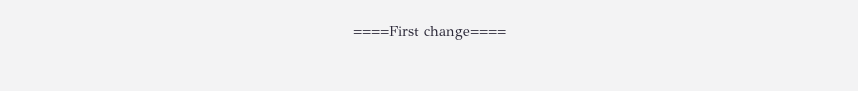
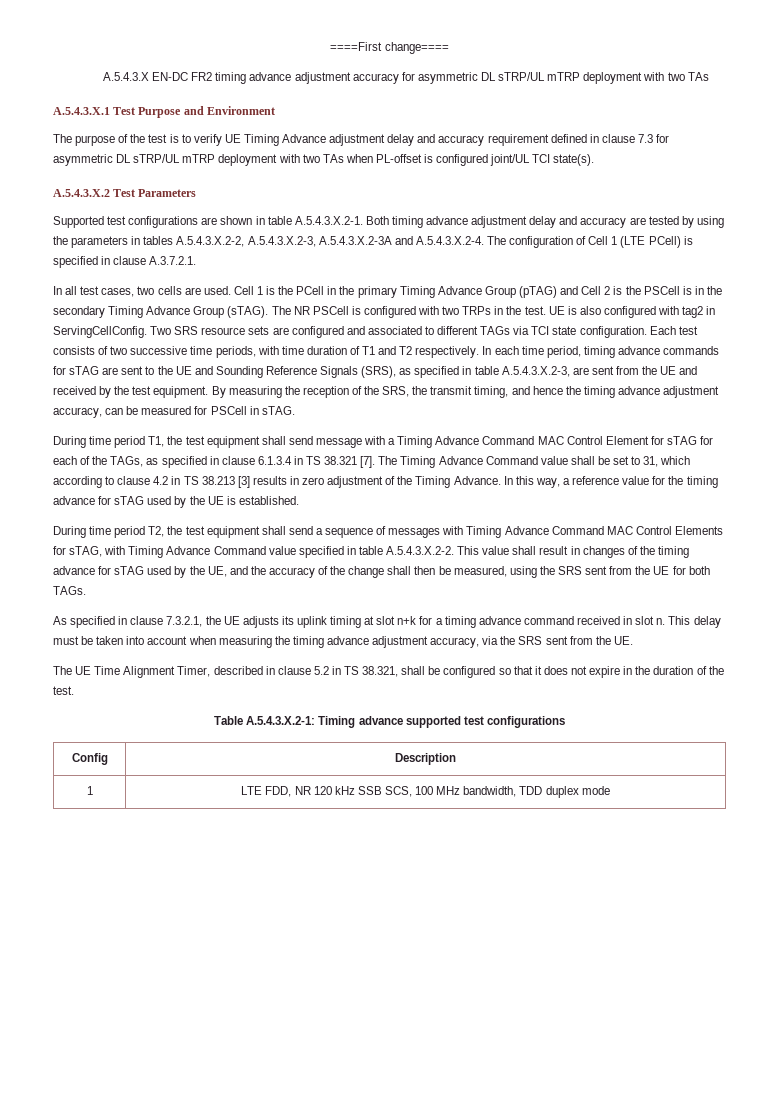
+ A.5.4.3.X EN-DC FR2 timing advance adjustment accuracy for asymmetric DL sTRP/UL mTRP deployment with two TAs
+ A.5.4.3.X.1 Test Purpose and Environment
+ The purpose of the test is to verify UE Timing Advance adjustment delay and accuracy requirement defined in clause 7.3 for asymmetric DL sTRP/UL mTRP deployment with two TAs when PL-offset is configured joint/UL TCI state(s).
+ A.5.4.3.X.2 Test Parameters
+ Supported test configurations are shown in table A.5.4.3.X.2-1. Both timing advance adjustment delay and accuracy are tested by using the parameters in tables A.5.4.3.X.2-2, A.5.4.3.X.2-3, A.5.4.3.X.2-3A and A.5.4.3.X.2-4. The configuration of Cell 1 (LTE PCell) is specified in clause A.3.7.2.1.
+ In all test cases, two cells are used. Cell 1 is the PCell in the primary Timing Advance Group (pTAG) and Cell 2 is the PSCell is in the secondary Timing Advance Group (sTAG). The NR PSCell is configured with two TRPs in the test. UE is also configured with tag2 in ServingCellConfig. Two SRS resource sets are configured and associated to different TAGs via TCI state configuration. Each test consists of two successive time periods, with time duration of T1 and T2 respectively. In each time period, timing advance commands for sTAG are sent to the UE and Sounding Reference Signals (SRS), as specified in table A.5.4.3.X.2-3, are sent from the UE and received by the test equipment. By measuring the reception of the SRS, the transmit timing, and hence the timing advance adjustment accuracy, can be measured for PSCell in sTAG.
+ During time period T1, the test equipment shall send message with a Timing Advance Command MAC Control Element for sTAG for each of the TAGs, as specified in clause 6.1.3.4 in TS 38.321 [7]. The Timing Advance Command value shall be set to 31, which according to clause 4.2 in TS 38.213 [3] results in zero adjustment of the Timing Advance. In this way, a reference value for the timing advance for sTAG used by the UE is established.
+ During time period T2, the test equipment shall send a sequence of messages with Timing Advance Command MAC Control Elements for sTAG, with Timing Advance Command value specified in table A.5.4.3.X.2-2. This value shall result in changes of the timing advance for sTAG used by the UE, and the accuracy of the change shall then be measured, using the SRS sent from the UE for both TAGs.
+ As specified in clause 7.3.2.1, the UE adjusts its uplink timing at slot n+k for a timing advance command received in slot n. This delay must be taken into account when measuring the timing advance adjustment accuracy, via the SRS sent from the UE.
+ The UE Time Alignment Timer, described in clause 5.2 in TS 38.321, shall be configured so that it does not expire in the duration of the test.
+ Table A.5.4.3.X.2-1: Timing advance supported test configurations
+ Config | Description
+ 1 | LTE FDD, NR 120 kHz SSB SCS, 100 MHz bandwidth, TDD duplex mode

